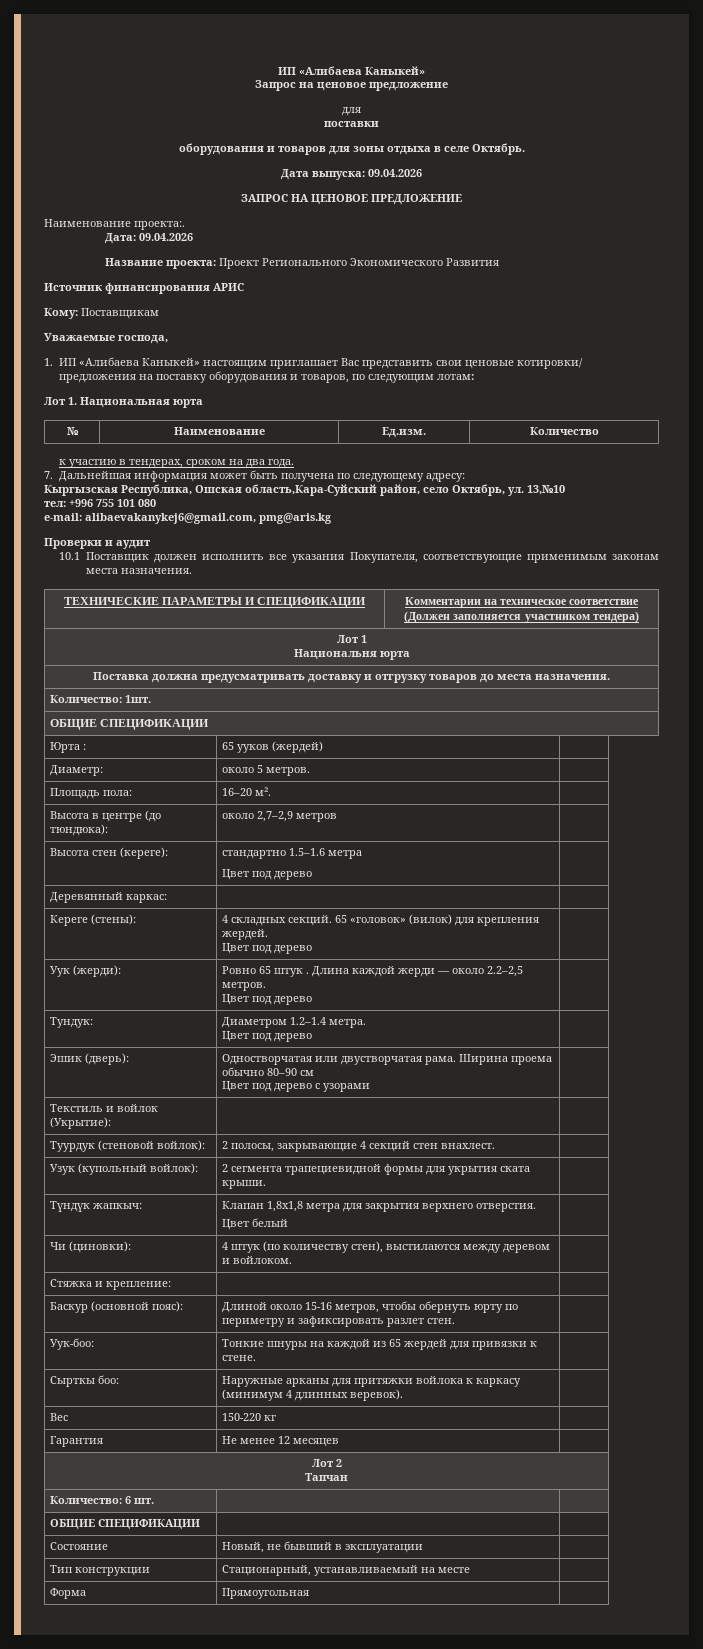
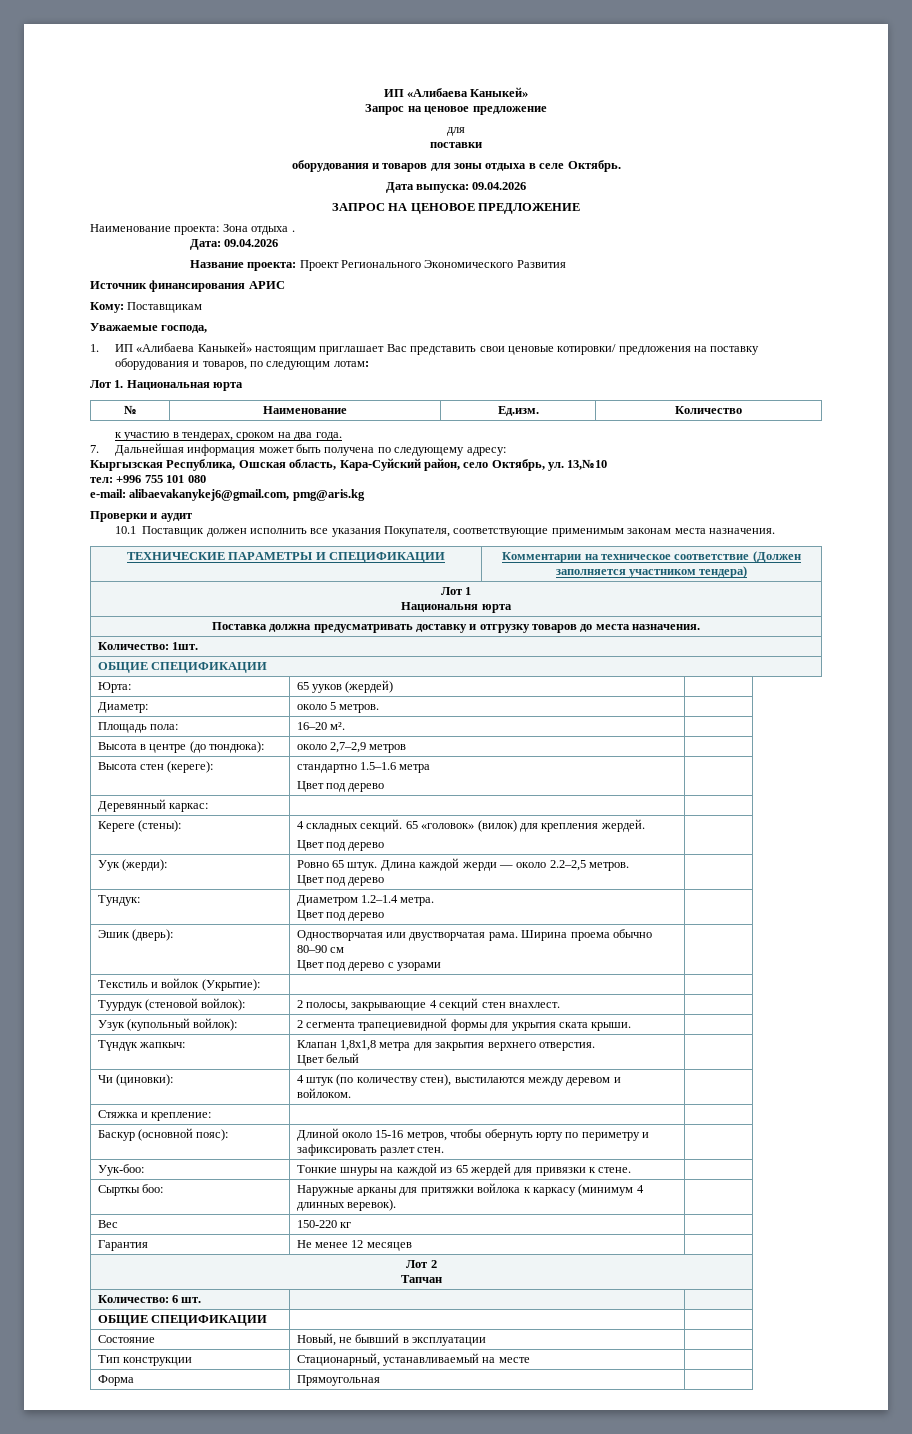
- Наименование проекта:.
+ Наименование проекта: Зона отдыха .
- Кыргызская Республика, Ошская область,Кара-Суйский район, село Октябрь, ул. 13,№10
+ Кыргызская Республика, Ошская область, Кара-Суйский район, село Октябрь, ул. 13,№10
- Юрта : | 65 ууков (жердей) |
+ Юрта: | 65 ууков (жердей) |
- Уук (жерди): | Ровно 65 штук . Длина каждой жерди — около 2.2–2,5 метров.
+ Уук (жерди): | Ровно 65 штук. Длина каждой жерди — около 2.2–2,5 метров.

